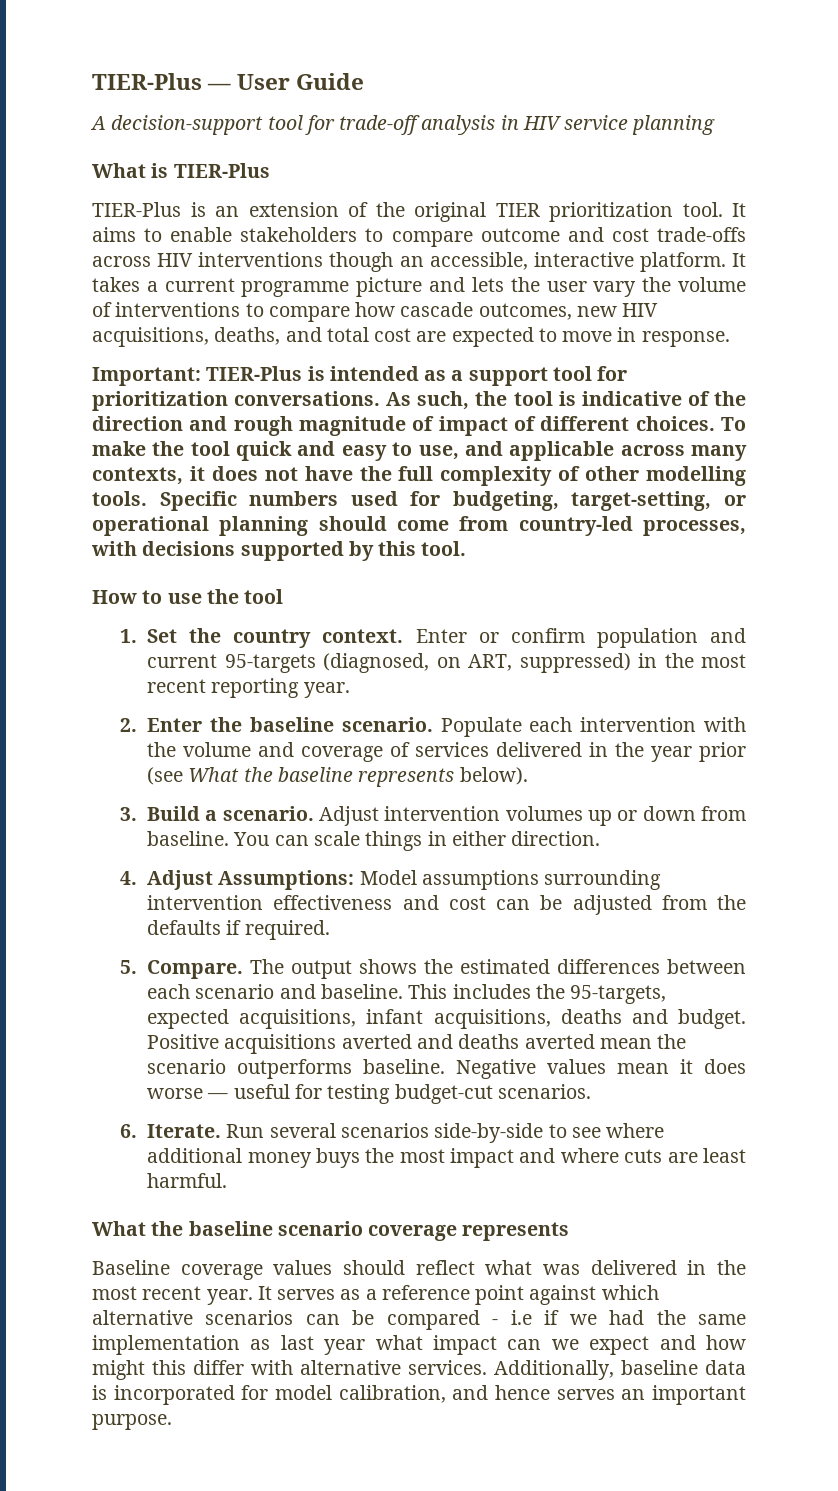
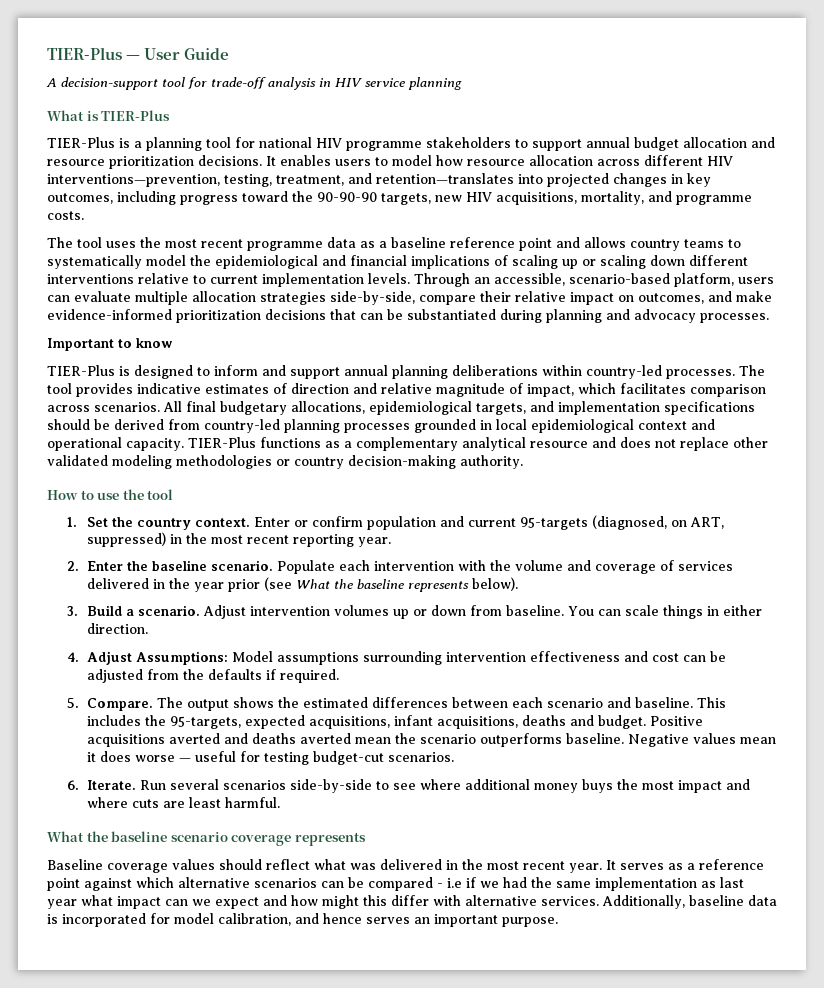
- TIER-Plus is an extension of the original TIER prioritization tool. It aims to enable stakeholders to compare outcome and cost trade-offs across HIV interventions though an accessible, interactive platform. It takes a current programme picture and lets the user vary the volume of interventions to compare how cascade outcomes, new HIV acquisitions, deaths, and total cost are expected to move in response.
- Important: TIER-Plus is intended as a support tool for prioritization conversations. As such, the tool is indicative of the direction and rough magnitude of impact of different choices. To make the tool quick and easy to use, and applicable across many contexts, it does not have the full complexity of other modelling tools. Specific numbers used for budgeting, target-setting, or operational planning should come from country-led processes, with decisions supported by this tool.
+ TIER-Plus is a planning tool for national HIV programme stakeholders to support annual budget allocation and resource prioritization decisions. It enables users to model how resource allocation across different HIV interventions—prevention, testing, treatment, and retention—translates into projected changes in key outcomes, including progress toward the 90-90-90 targets, new HIV acquisitions, mortality, and programme costs.
+ The tool uses the most recent programme data as a baseline reference point and allows country teams to systematically model the epidemiological and financial implications of scaling up or scaling down different interventions relative to current implementation levels. Through an accessible, scenario-based platform, users can evaluate multiple allocation strategies side-by-side, compare their relative impact on outcomes, and make evidence-informed prioritization decisions that can be substantiated during planning and advocacy processes.
+ Important to know
+ TIER-Plus is designed to inform and support annual planning deliberations within country-led processes. The tool provides indicative estimates of direction and relative magnitude of impact, which facilitates comparison across scenarios. All final budgetary allocations, epidemiological targets, and implementation specifications should be derived from country-led planning processes grounded in local epidemiological context and operational capacity. TIER-Plus functions as a complementary analytical resource and does not replace other validated modeling methodologies or country decision-making authority.

